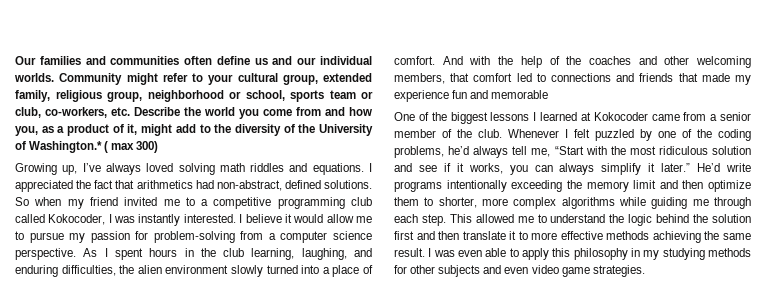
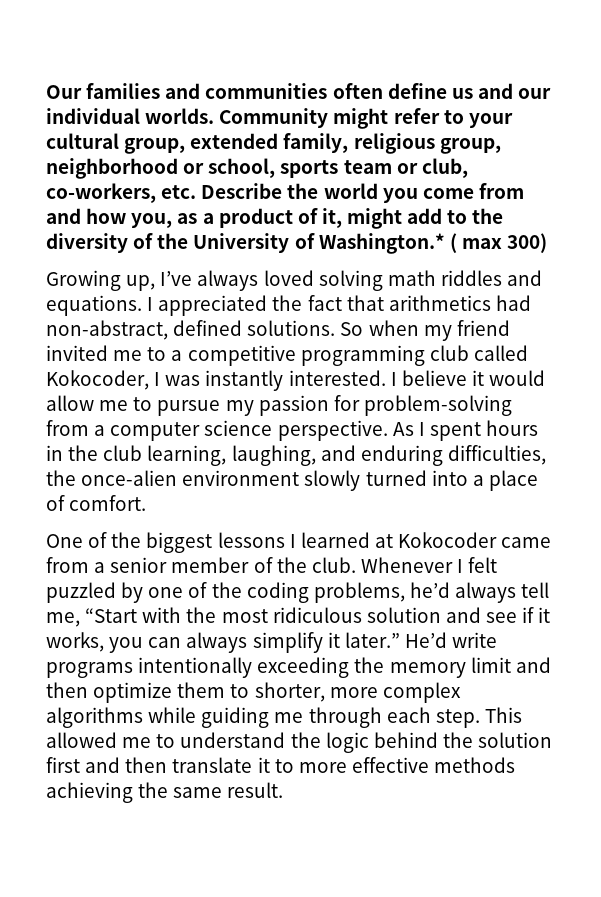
- As I spent hours in the club learning, laughing, and enduring difficulties, the alien environment slowly turned into a place of comfort. And with the help of the coaches and other welcoming members, that comfort led to connections and friends that made my experience fun and memorable
+ As I spent hours in the club learning, laughing, and enduring difficulties, the once-alien environment slowly turned into a place of comfort.
- I was even able to apply this philosophy in my studying methods for other subjects and even video game strategies.

